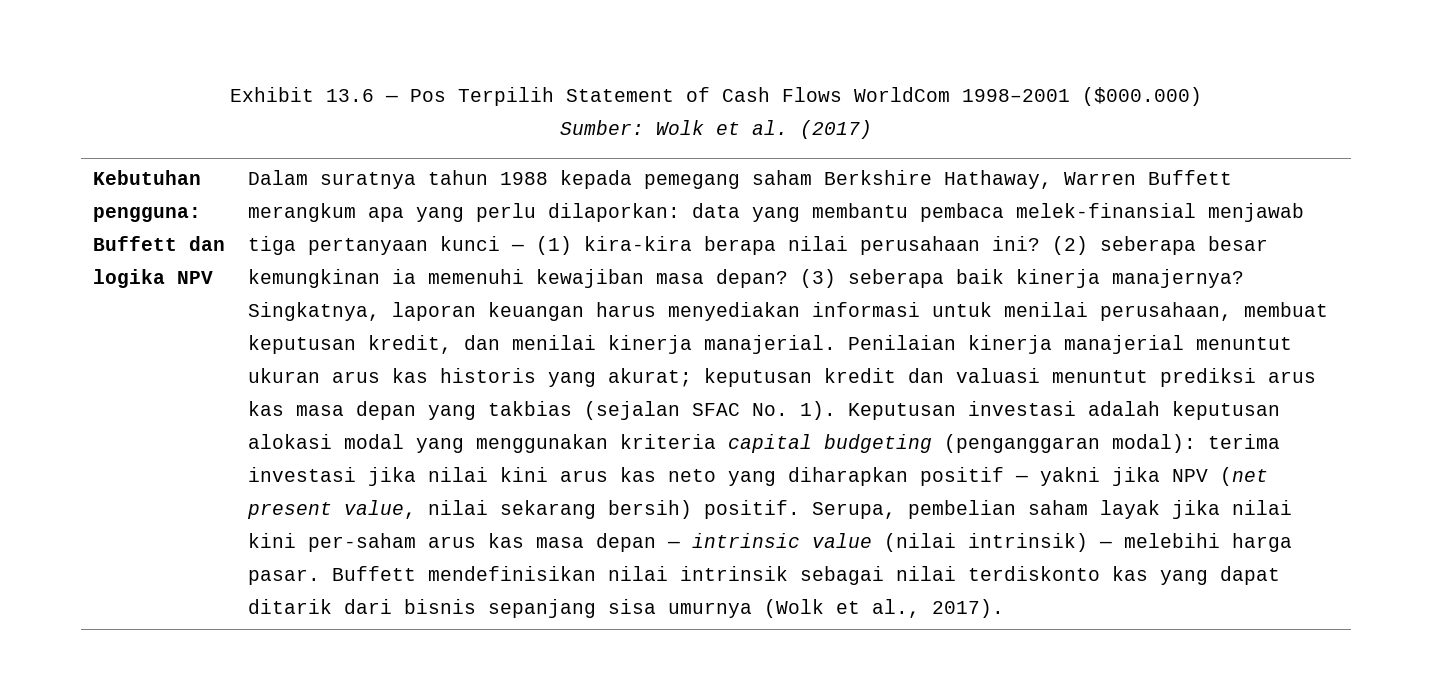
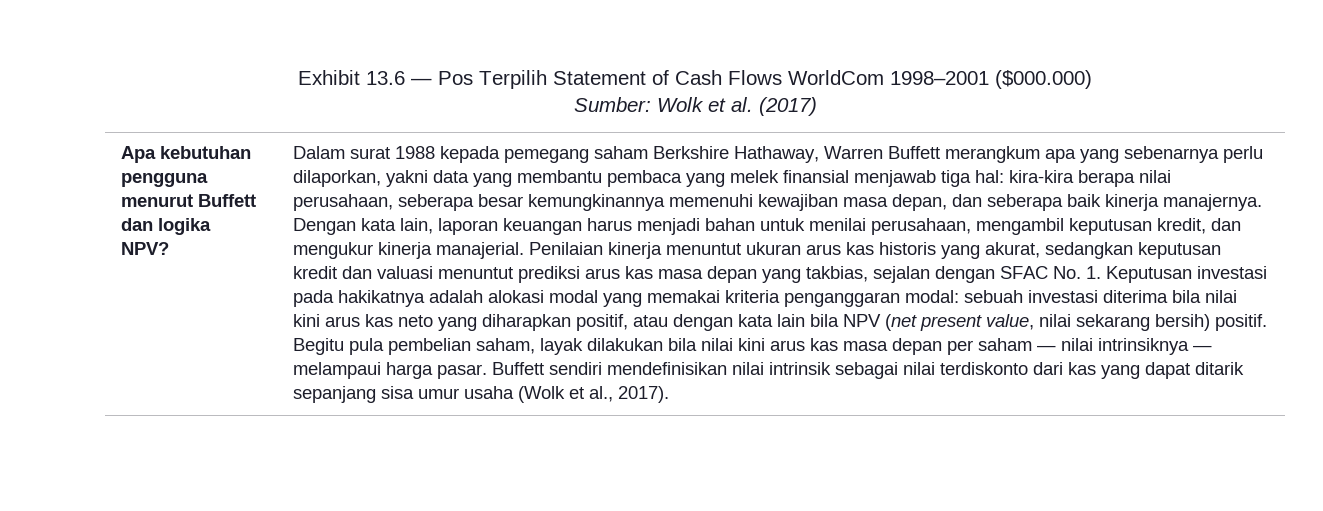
- Kebutuhan pengguna: Buffett dan logika NPV
+ Apa kebutuhan pengguna menurut Buffett dan logika NPV?
- Dalam suratnya tahun 1988 kepada pemegang saham Berkshire Hathaway, Warren Buffett merangkum apa yang perlu dilaporkan: data yang membantu pembaca melek-finansial menjawab tiga pertanyaan kunci — (1) kira-kira berapa nilai perusahaan ini? (2) seberapa besar kemungkinan ia memenuhi kewajiban masa depan? (3) seberapa baik kinerja manajernya? Singkatnya, laporan keuangan harus menyediakan informasi untuk menilai perusahaan, membuat keputusan kredit, dan menilai kinerja manajerial.
+ Dalam surat 1988 kepada pemegang saham Berkshire Hathaway, Warren Buffett merangkum apa yang sebenarnya perlu dilaporkan, yakni data yang membantu pembaca yang melek finansial menjawab tiga hal: kira-kira berapa nilai perusahaan, seberapa besar kemungkinannya memenuhi kewajiban masa depan, dan seberapa baik kinerja manajernya. Dengan kata lain, laporan keuangan harus menjadi bahan untuk menilai perusahaan, mengambil keputusan kredit, dan mengukur kinerja manajerial.
- Penilaian kinerja manajerial menuntut ukuran arus kas historis yang akurat; keputusan kredit dan valuasi menuntut prediksi arus kas masa depan yang takbias (sejalan SFAC No. 1). Keputusan investasi adalah keputusan alokasi modal yang menggunakan kriteria capital budgeting (penganggaran modal): terima investasi jika nilai kini arus kas neto yang diharapkan positif — yakni jika NPV (net present value, nilai sekarang bersih) positif.
+ Penilaian kinerja menuntut ukuran arus kas historis yang akurat, sedangkan keputusan kredit dan valuasi menuntut prediksi arus kas masa depan yang takbias, sejalan dengan SFAC No. 1. Keputusan investasi pada hakikatnya adalah alokasi modal yang memakai kriteria penganggaran modal: sebuah investasi diterima bila nilai kini arus kas neto yang diharapkan positif, atau dengan kata lain bila NPV (net present value, nilai sekarang bersih) positif.
- Serupa, pembelian saham layak jika nilai kini per-saham arus kas masa depan — intrinsic value (nilai intrinsik) — melebihi harga pasar.
+ Begitu pula pembelian saham, layak dilakukan bila nilai kini arus kas masa depan per saham — nilai intrinsiknya — melampaui harga pasar.
- Buffett mendefinisikan nilai intrinsik sebagai nilai terdiskonto kas yang dapat ditarik dari bisnis sepanjang sisa umurnya (Wolk et al., 2017).
+ Buffett sendiri mendefinisikan nilai intrinsik sebagai nilai terdiskonto dari kas yang dapat ditarik sepanjang sisa umur usaha (Wolk et al., 2017).

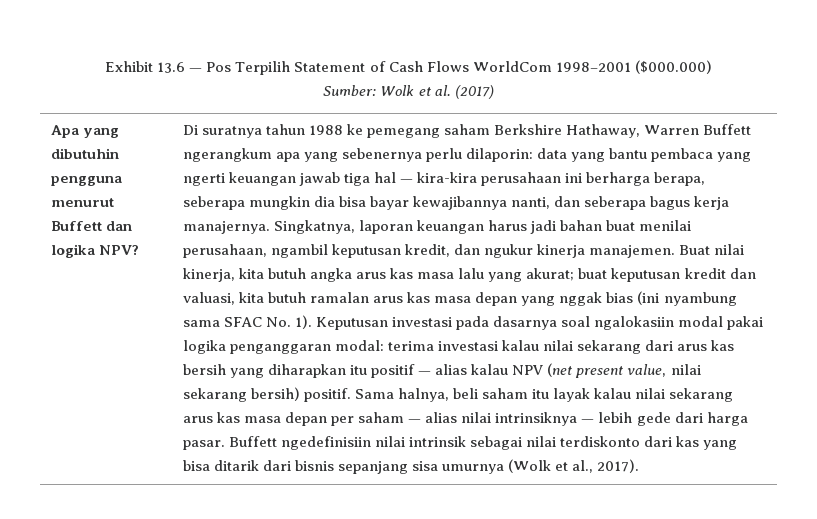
- Apa kebutuhan pengguna menurut Buffett dan logika NPV?
+ Apa yang dibutuhin pengguna menurut Buffett dan logika NPV?
- Dalam surat 1988 kepada pemegang saham Berkshire Hathaway, Warren Buffett merangkum apa yang sebenarnya perlu dilaporkan, yakni data yang membantu pembaca yang melek finansial menjawab tiga hal: kira-kira berapa nilai perusahaan, seberapa besar kemungkinannya memenuhi kewajiban masa depan, dan seberapa baik kinerja manajernya. Dengan kata lain, laporan keuangan harus menjadi bahan untuk menilai perusahaan, mengambil keputusan kredit, dan mengukur kinerja manajerial. Penilaian kinerja menuntut ukuran arus kas historis yang akurat, sedangkan keputusan kredit dan valuasi menuntut prediksi arus kas masa depan yang takbias, sejalan dengan SFAC No. 1. Keputusan investasi pada hakikatnya adalah alokasi modal yang memakai kriteria penganggaran modal: sebuah investasi diterima bila nilai kini arus kas neto yang diharapkan positif, atau dengan kata lain bila NPV (net present value, nilai sekarang bersih) positif.
+ Di suratnya tahun 1988 ke pemegang saham Berkshire Hathaway, Warren Buffett ngerangkum apa yang sebenernya perlu dilaporin: data yang bantu pembaca yang ngerti keuangan jawab tiga hal — kira-kira perusahaan ini berharga berapa, seberapa mungkin dia bisa bayar kewajibannya nanti, dan seberapa bagus kerja manajernya. Singkatnya, laporan keuangan harus jadi bahan buat menilai perusahaan, ngambil keputusan kredit, dan ngukur kinerja manajemen. Buat nilai kinerja, kita butuh angka arus kas masa lalu yang akurat; buat keputusan kredit dan valuasi, kita butuh ramalan arus kas masa depan yang nggak bias (ini nyambung sama SFAC No. 1). Keputusan investasi pada dasarnya soal ngalokasiin modal pakai logika penganggaran modal: terima investasi kalau nilai sekarang dari arus kas bersih yang diharapkan itu positif — alias kalau NPV (net present value, nilai sekarang bersih) positif.
- Begitu pula pembelian saham, layak dilakukan bila nilai kini arus kas masa depan per saham — nilai intrinsiknya — melampaui harga pasar.
+ Sama halnya, beli saham itu layak kalau nilai sekarang arus kas masa depan per saham — alias nilai intrinsiknya — lebih gede dari harga pasar.
- Buffett sendiri mendefinisikan nilai intrinsik sebagai nilai terdiskonto dari kas yang dapat ditarik sepanjang sisa umur usaha (Wolk et al., 2017).
+ Buffett ngedefinisiin nilai intrinsik sebagai nilai terdiskonto dari kas yang bisa ditarik dari bisnis sepanjang sisa umurnya (Wolk et al., 2017).

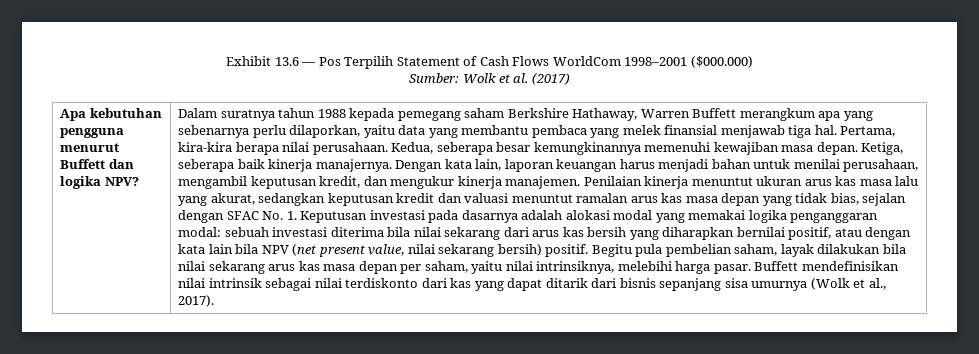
- Apa yang dibutuhin pengguna menurut Buffett dan logika NPV?
+ Apa kebutuhan pengguna menurut Buffett dan logika NPV?
- Di suratnya tahun 1988 ke pemegang saham Berkshire Hathaway, Warren Buffett ngerangkum apa yang sebenernya perlu dilaporin: data yang bantu pembaca yang ngerti keuangan jawab tiga hal — kira-kira perusahaan ini berharga berapa, seberapa mungkin dia bisa bayar kewajibannya nanti, dan seberapa bagus kerja manajernya. Singkatnya, laporan keuangan harus jadi bahan buat menilai perusahaan, ngambil keputusan kredit, dan ngukur kinerja manajemen.
+ Dalam suratnya tahun 1988 kepada pemegang saham Berkshire Hathaway, Warren Buffett merangkum apa yang sebenarnya perlu dilaporkan, yaitu data yang membantu pembaca yang melek finansial menjawab tiga hal. Pertama, kira-kira berapa nilai perusahaan. Kedua, seberapa besar kemungkinannya memenuhi kewajiban masa depan. Ketiga, seberapa baik kinerja manajernya. Dengan kata lain, laporan keuangan harus menjadi bahan untuk menilai perusahaan, mengambil keputusan kredit, dan mengukur kinerja manajemen.
- Buat nilai kinerja, kita butuh angka arus kas masa lalu yang akurat; buat keputusan kredit dan valuasi, kita butuh ramalan arus kas masa depan yang nggak bias (ini nyambung sama SFAC No. 1). Keputusan investasi pada dasarnya soal ngalokasiin modal pakai logika penganggaran modal: terima investasi kalau nilai sekarang dari arus kas bersih yang diharapkan itu positif — alias kalau NPV (net present value, nilai sekarang bersih) positif.
+ Penilaian kinerja menuntut ukuran arus kas masa lalu yang akurat, sedangkan keputusan kredit dan valuasi menuntut ramalan arus kas masa depan yang tidak bias, sejalan dengan SFAC No. 1. Keputusan investasi pada dasarnya adalah alokasi modal yang memakai logika penganggaran modal: sebuah investasi diterima bila nilai sekarang dari arus kas bersih yang diharapkan bernilai positif, atau dengan kata lain bila NPV (net present value, nilai sekarang bersih) positif.
- Sama halnya, beli saham itu layak kalau nilai sekarang arus kas masa depan per saham — alias nilai intrinsiknya — lebih gede dari harga pasar.
+ Begitu pula pembelian saham, layak dilakukan bila nilai sekarang arus kas masa depan per saham, yaitu nilai intrinsiknya, melebihi harga pasar.
- Buffett ngedefinisiin nilai intrinsik sebagai nilai terdiskonto dari kas yang bisa ditarik dari bisnis sepanjang sisa umurnya (Wolk et al., 2017).
+ Buffett mendefinisikan nilai intrinsik sebagai nilai terdiskonto dari kas yang dapat ditarik dari bisnis sepanjang sisa umurnya (Wolk et al., 2017).

